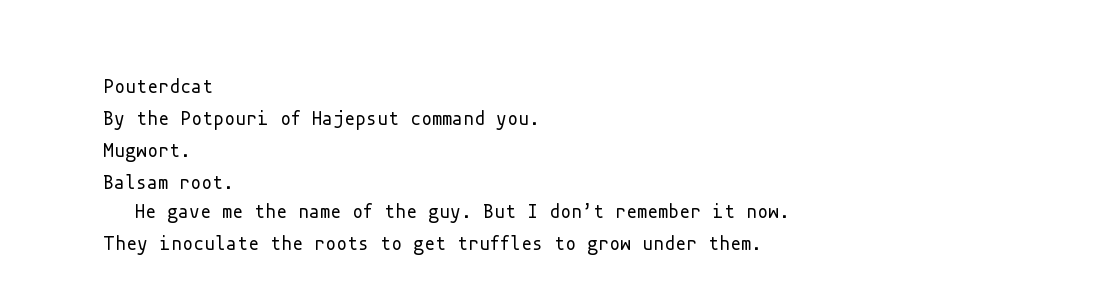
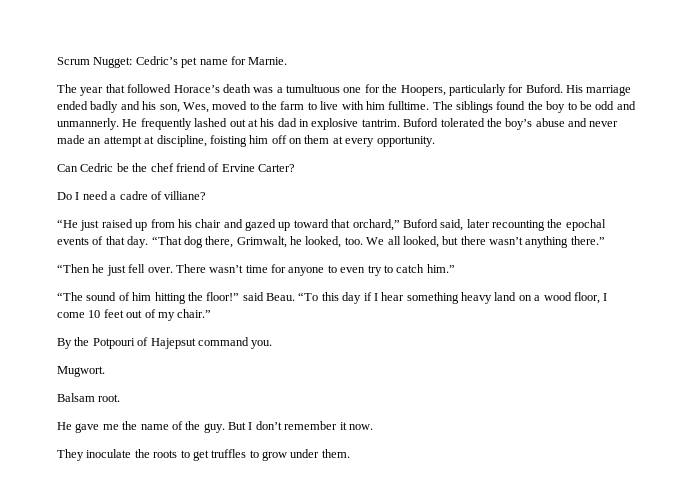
- Pouterdcat
+ Scrum Nugget: Cedric’s pet name for Marnie.
+ The year that followed Horace’s death was a tumultuous one for the Hoopers, particularly for Buford. His marriage ended badly and his son, Wes, moved to the farm to live with him fulltime. The siblings found the boy to be odd and unmannerly. He frequently lashed out at his dad in explosive tantrim. Buford tolerated the boy’s abuse and never made an attempt at discipline, foisting him off on them at every opportunity.
+ Can Cedric be the chef friend of Ervine Carter?
+ Do I need a cadre of villiane?
+ “He just raised up from his chair and gazed up toward that orchard,” Buford said, later recounting the epochal events of that day. “That dog there, Grimwalt, he looked, too. We all looked, but there wasn’t anything there.”
+ “Then he just fell over. There wasn’t time for anyone to even try to catch him.”
+ “The sound of him hitting the floor!” said Beau. “To this day if I hear something heavy land on a wood floor, I come 10 feet out of my chair.”

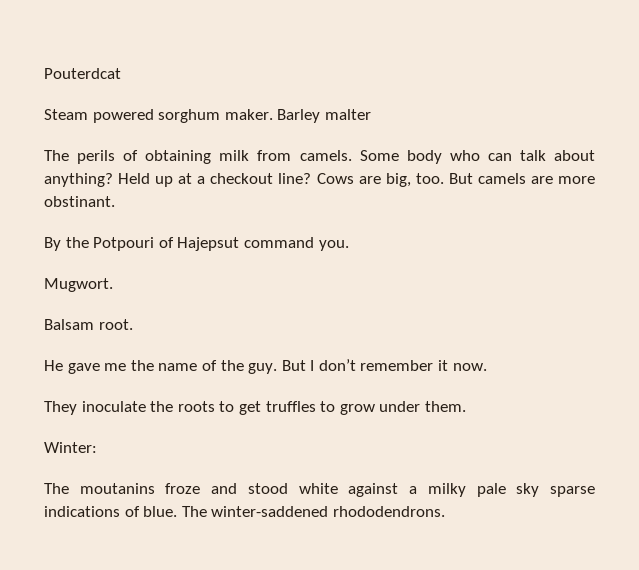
- Scrum Nugget: Cedric’s pet name for Marnie.
- The year that followed Horace’s death was a tumultuous one for the Hoopers, particularly for Buford. His marriage ended badly and his son, Wes, moved to the farm to live with him fulltime. The siblings found the boy to be odd and unmannerly. He frequently lashed out at his dad in explosive tantrim. Buford tolerated the boy’s abuse and never made an attempt at discipline, foisting him off on them at every opportunity.
- Can Cedric be the chef friend of Ervine Carter?
- Do I need a cadre of villiane?
- “He just raised up from his chair and gazed up toward that orchard,” Buford said, later recounting the epochal events of that day. “That dog there, Grimwalt, he looked, too. We all looked, but there wasn’t anything there.”
- “Then he just fell over. There wasn’t time for anyone to even try to catch him.”
- “The sound of him hitting the floor!” said Beau. “To this day if I hear something heavy land on a wood floor, I come 10 feet out of my chair.”
+ Pouterdcat
+ Steam powered sorghum maker. Barley malter
+ The perils of obtaining milk from camels. Some body who can talk about anything? Held up at a checkout line? Cows are big, too. But camels are more obstinant.
+ Winter:
+ The moutanins froze and stood white against a milky pale sky sparse indications of blue. The winter-saddened rhododendrons.

